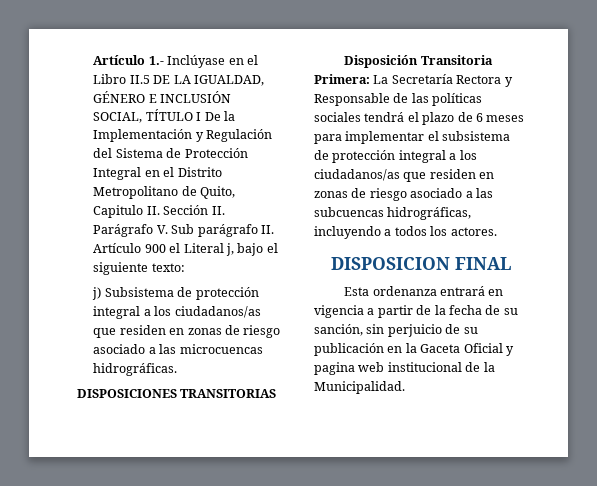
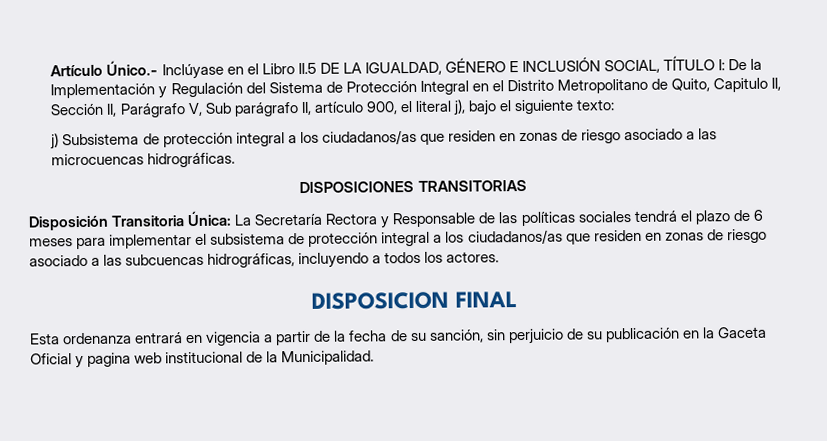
- Artículo 1.- Inclúyase en el Libro II.5 DE LA IGUALDAD, GÉNERO E INCLUSIÓN SOCIAL, TÍTULO I De la Implementación y Regulación del Sistema de Protección Integral en el Distrito Metropolitano de Quito, Capitulo II. Sección II. Parágrafo V. Sub parágrafo II. Artículo 900 el Literal j, bajo el siguiente texto:
+ Artículo Único.- Inclúyase en el Libro II.5 DE LA IGUALDAD, GÉNERO E INCLUSIÓN SOCIAL, TÍTULO I: De la Implementación y Regulación del Sistema de Protección Integral en el Distrito Metropolitano de Quito, Capitulo II, Sección II, Parágrafo V, Sub parágrafo II, artículo 900, el literal j), bajo el siguiente texto:
- Disposición Transitoria Primera: La Secretaría Rectora y Responsable de las políticas sociales tendrá el plazo de 6 meses para implementar el subsistema de protección integral a los ciudadanos/as que residen en zonas de riesgo asociado a las subcuencas hidrográficas, incluyendo a todos los actores.
+ Disposición Transitoria Única: La Secretaría Rectora y Responsable de las políticas sociales tendrá el plazo de 6 meses para implementar el subsistema de protección integral a los ciudadanos/as que residen en zonas de riesgo asociado a las subcuencas hidrográficas, incluyendo a todos los actores.

